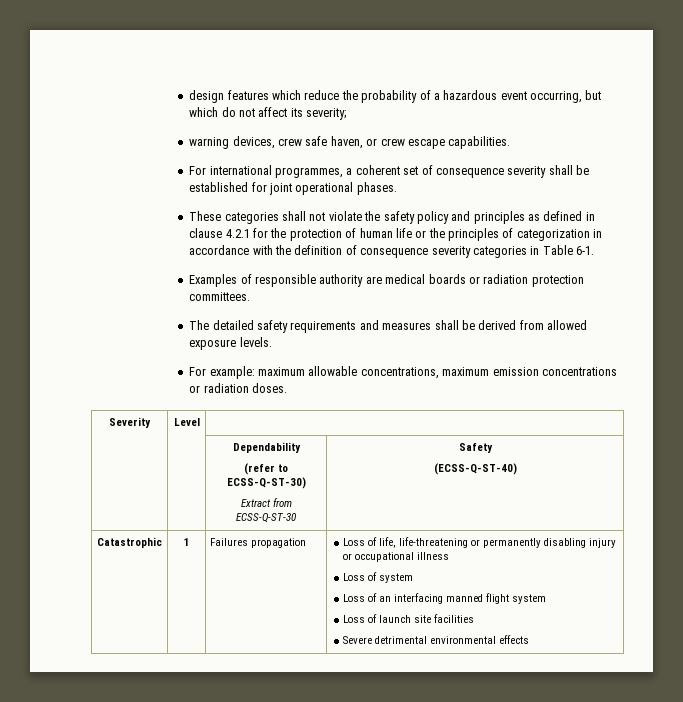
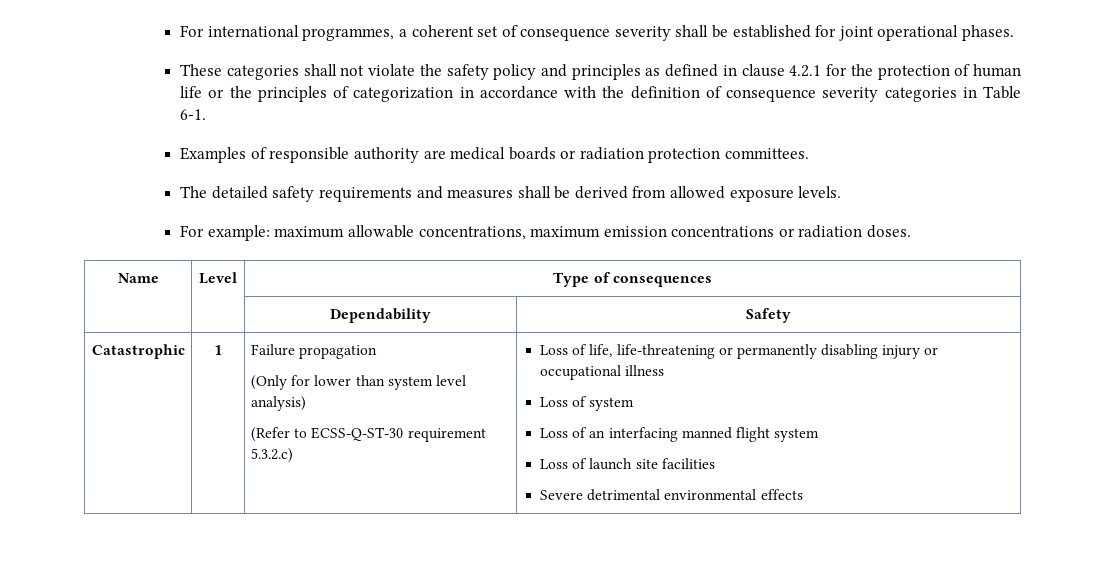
- design features which reduce the probability of a hazardous event occurring, but which do not affect its severity;
- warning devices, crew safe haven, or crew escape capabilities.
- Severity | Level |
- | | Dependability
- (refer to ECSS-Q-ST-30)
- Extract from ECSS-Q-ST-30 | Safety
- (ECSS-Q-ST-40)
+ Name | Level | Type of consequences
+ | | Dependability | Safety
- Failures propagation
+ Failure propagation
+ (Only for lower than system level analysis)
+ (Refer to ECSS-Q-ST-30 requirement 5.3.2.c)

